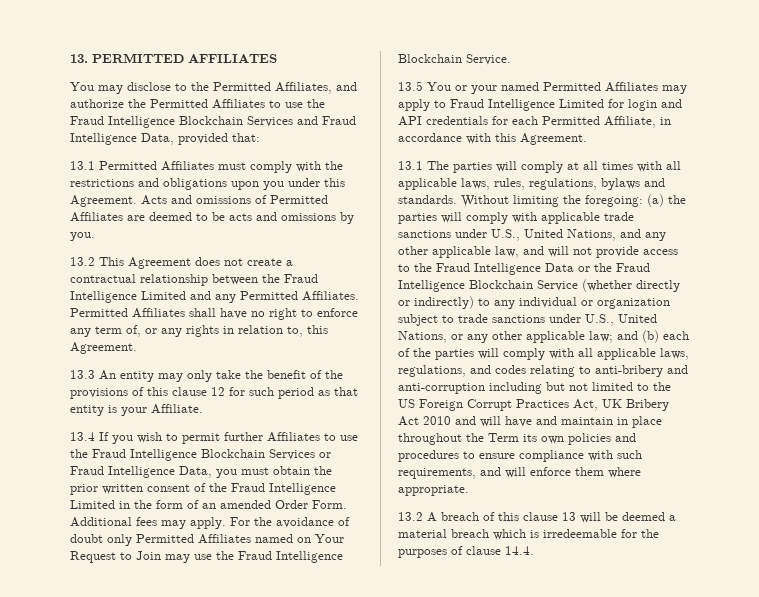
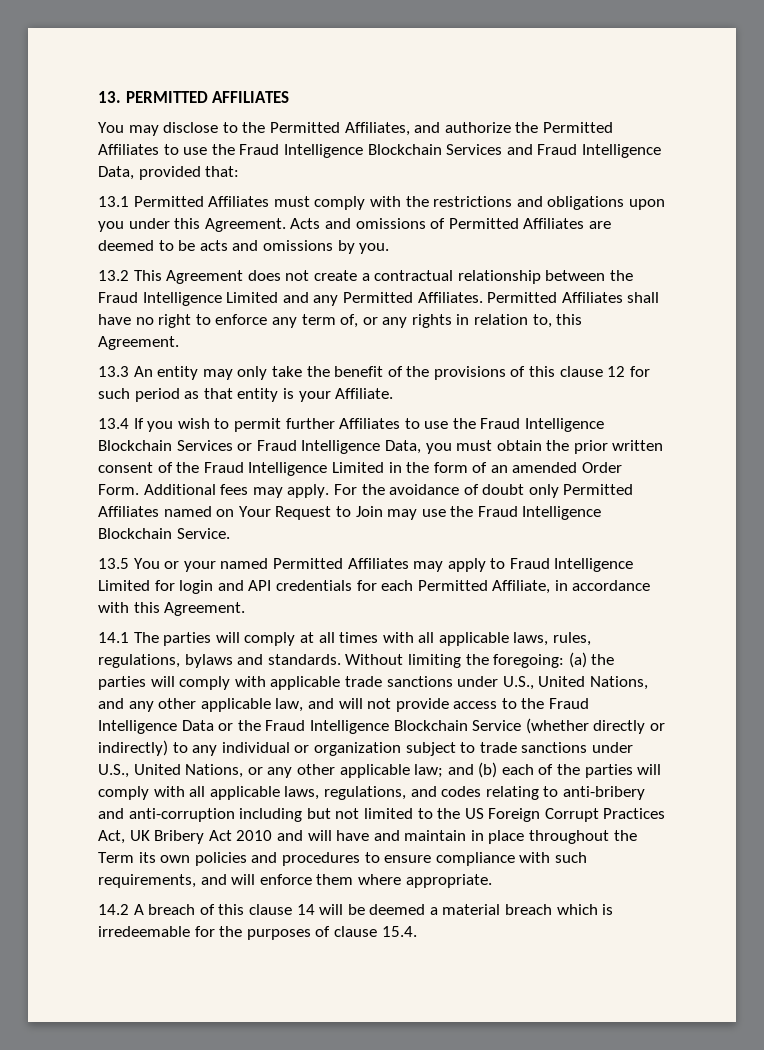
- 13.1 The parties will comply at all times with all applicable laws, rules, regulations, bylaws and standards.
+ 14.1 The parties will comply at all times with all applicable laws, rules, regulations, bylaws and standards.
- 13.2 A breach of this clause 13 will be deemed a material breach which is irredeemable for the purposes of clause 14.4.
+ 14.2 A breach of this clause 14 will be deemed a material breach which is irredeemable for the purposes of clause 15.4.

